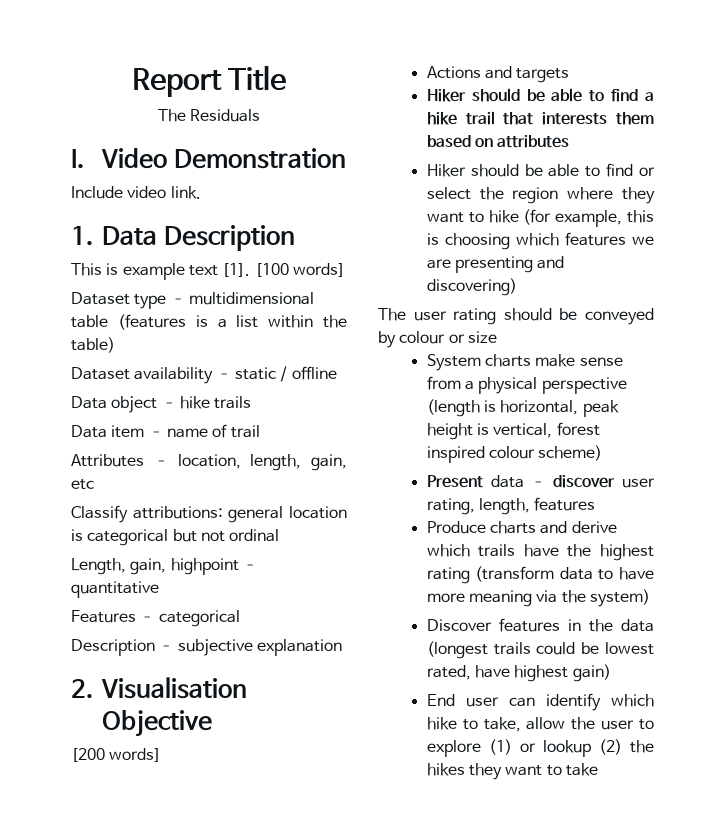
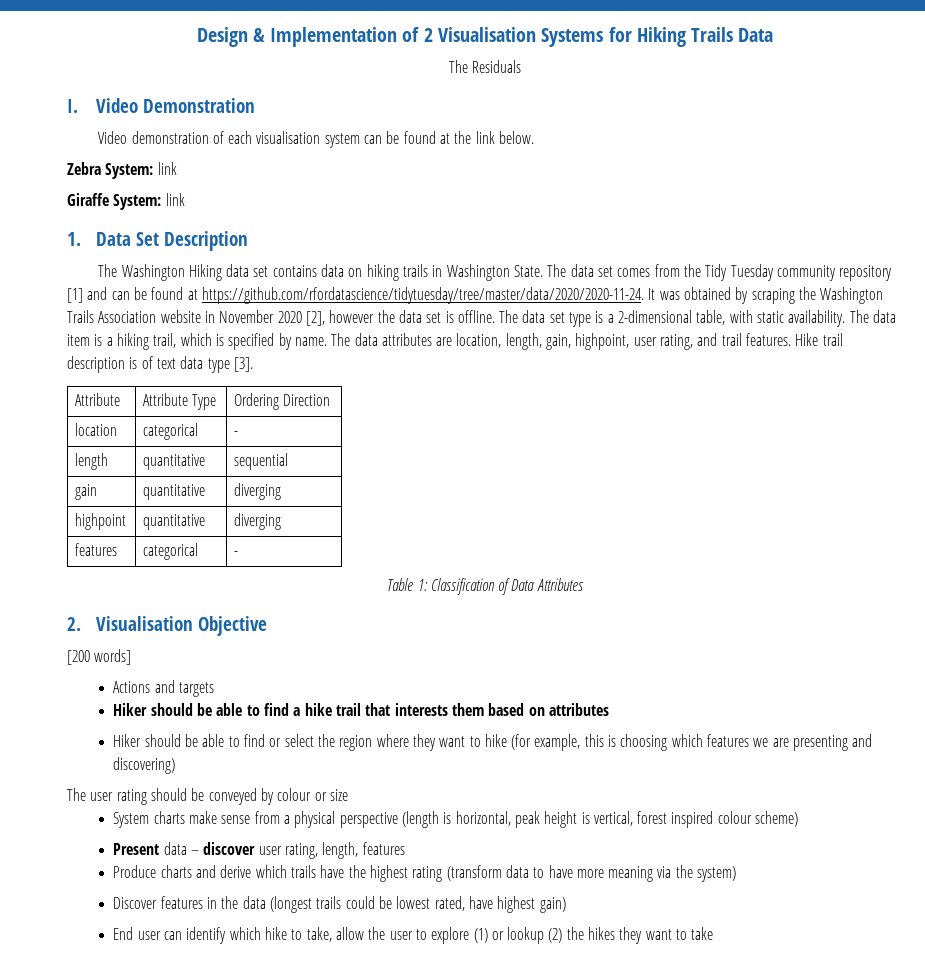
- Report Title
+ Design & Implementation of 2 Visualisation Systems for Hiking Trails Data
- Include video link.
+ Video demonstration of each visualisation system can be found at the link below.
+ Zebra System: link
+ Giraffe System: link
- 1. Data Description
+ 1. Data Set Description
- This is example text [1]. [100 words]
- Dataset type – multidimensional table (features is a list within the table)
- Dataset availability – static / offline
- Data object – hike trails
- Data item – name of trail
- Attributes – location, length, gain, etc
- Classify attributions: general location is categorical but not ordinal
- Length, gain, highpoint – quantitative
- Features – categorical
- Description – subjective explanation
+ The Washington Hiking data set contains data on hiking trails in Washington State. The data set comes from the Tidy Tuesday community repository [1] and can be found at https://github.com/rfordatascience/tidytuesday/tree/master/data/2020/2020-11-24. It was obtained by scraping the Washington Trails Association website in November 2020 [2], however the data set is offline. The data set type is a 2-dimensional table, with static availability. The data item is a hiking trail, which is specified by name. The data attributes are location, length, gain, highpoint, user rating, and trail features. Hike trail description is of text data type [3].
+ Attribute | Attribute Type | Ordering Direction
+ location | categorical | -
+ length | quantitative | sequential
+ gain | quantitative | diverging
+ highpoint | quantitative | diverging
+ features | categorical | -
+ Table 1: Classification of Data Attributes

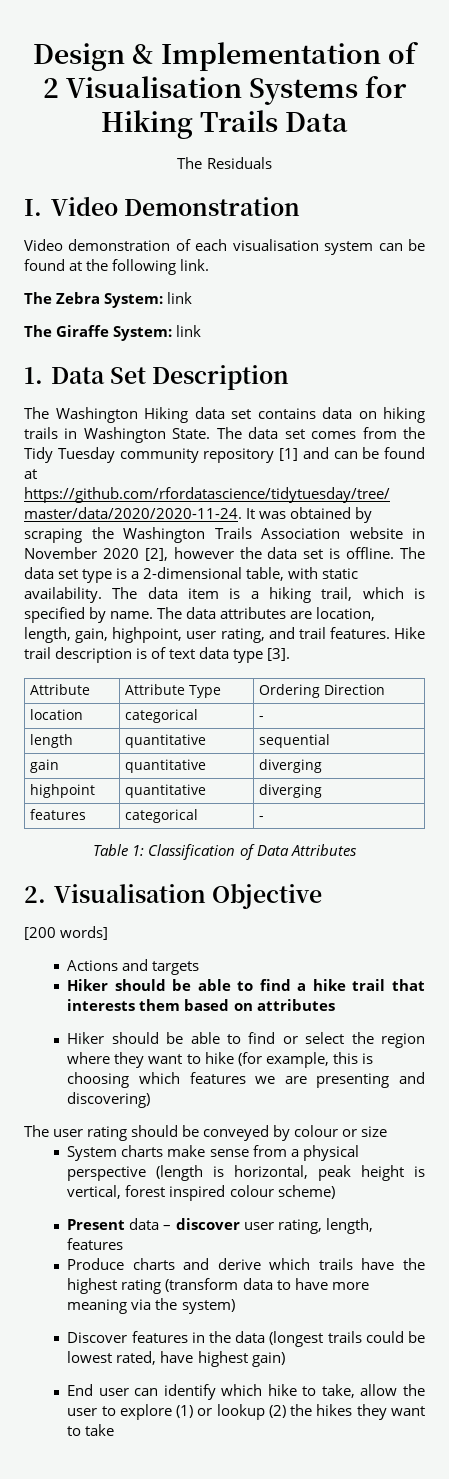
- Video demonstration of each visualisation system can be found at the link below.
- Zebra System: link
+ Video demonstration of each visualisation system can be found at the following link.
+ The Zebra System: link
- Giraffe System: link
+ The Giraffe System: link

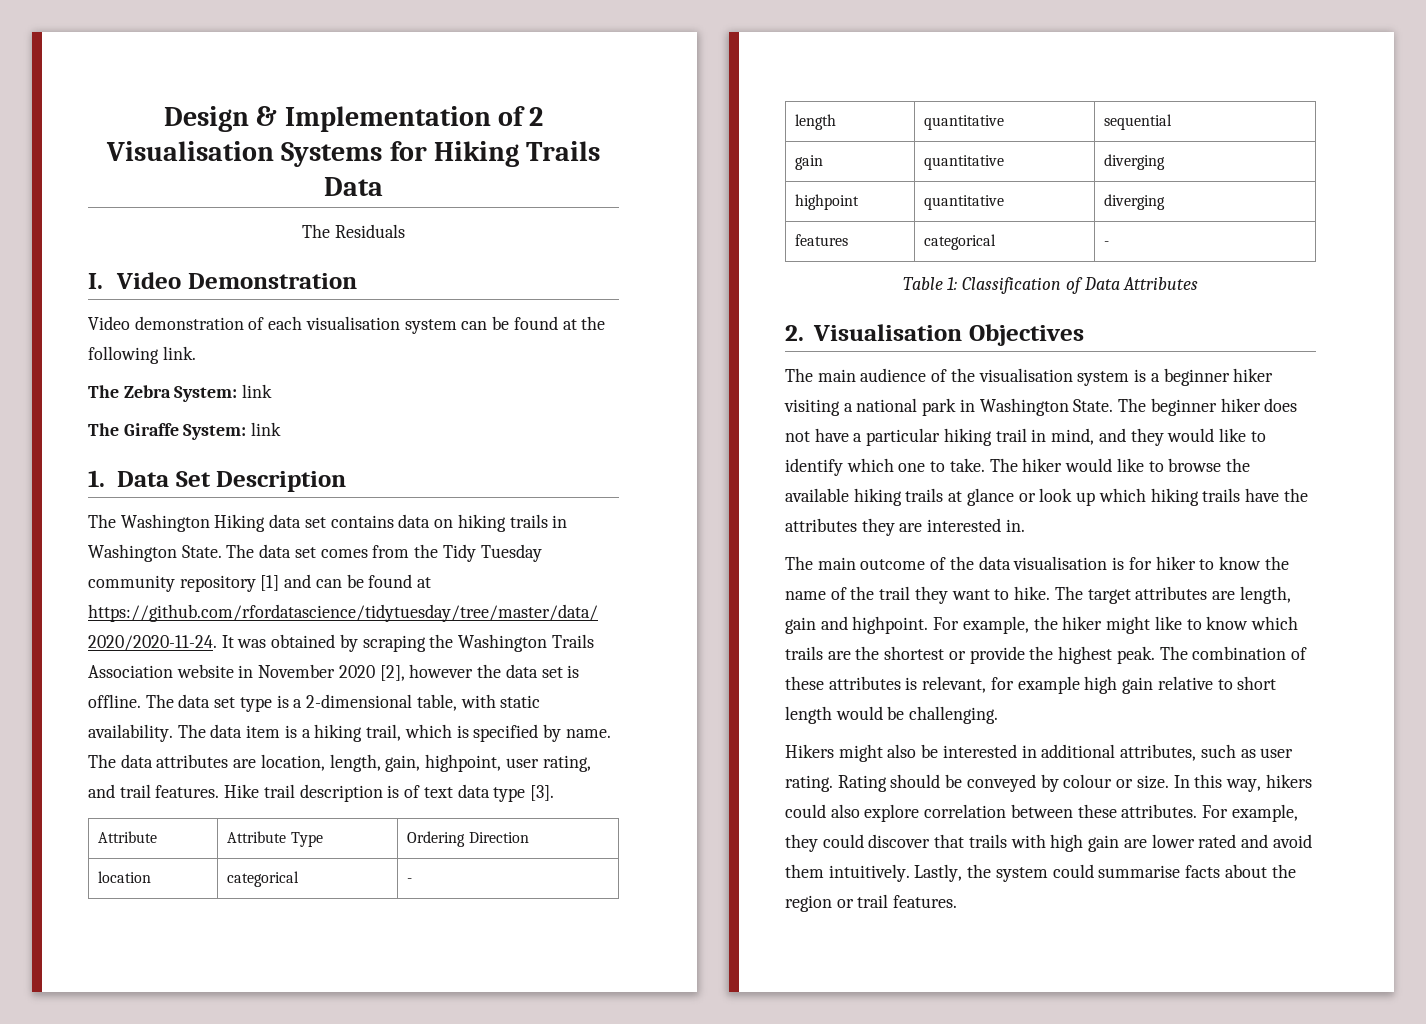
- 2. Visualisation Objective
- [200 words]
- Actions and targets
- Hiker should be able to find a hike trail that interests them based on attributes
- Hiker should be able to find or select the region where they want to hike (for example, this is choosing which features we are presenting and discovering)
- The user rating should be conveyed by colour or size
- System charts make sense from a physical perspective (length is horizontal, peak height is vertical, forest inspired colour scheme)
- Present data – discover user rating, length, features
- Produce charts and derive which trails have the highest rating (transform data to have more meaning via the system)
- Discover features in the data (longest trails could be lowest rated, have highest gain)
- End user can identify which hike to take, allow the user to explore (1) or lookup (2) the hikes they want to take
+ 2. Visualisation Objectives
+ The main audience of the visualisation system is a beginner hiker visiting a national park in Washington State. The beginner hiker does not have a particular hiking trail in mind, and they would like to identify which one to take. The hiker would like to browse the available hiking trails at glance or look up which hiking trails have the attributes they are interested in.
+ The main outcome of the data visualisation is for hiker to know the name of the trail they want to hike. The target attributes are length, gain and highpoint. For example, the hiker might like to know which trails are the shortest or provide the highest peak. The combination of these attributes is relevant, for example high gain relative to short length would be challenging.
+ Hikers might also be interested in additional attributes, such as user rating. Rating should be conveyed by colour or size. In this way, hikers could also explore correlation between these attributes. For example, they could discover that trails with high gain are lower rated and avoid them intuitively. Lastly, the system could summarise facts about the region or trail features.

